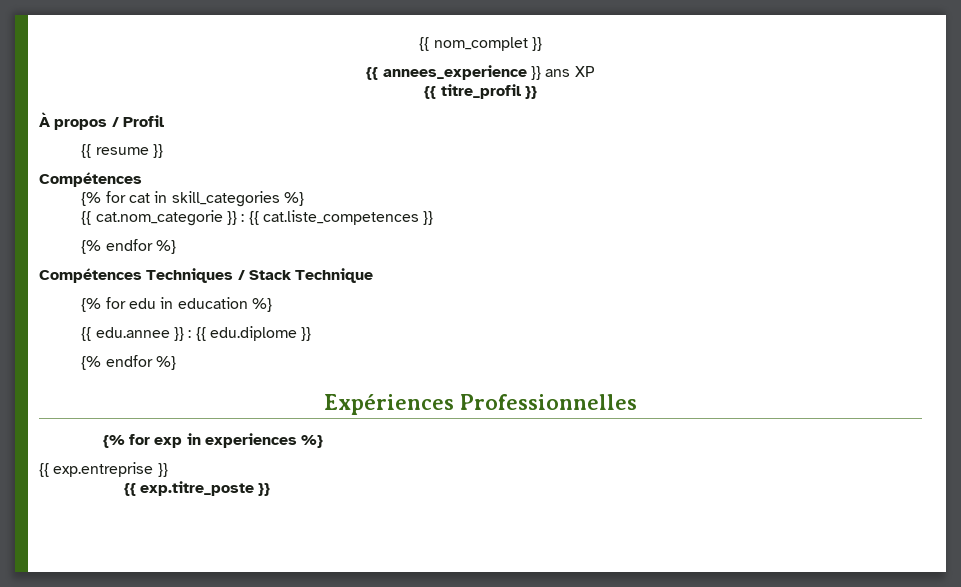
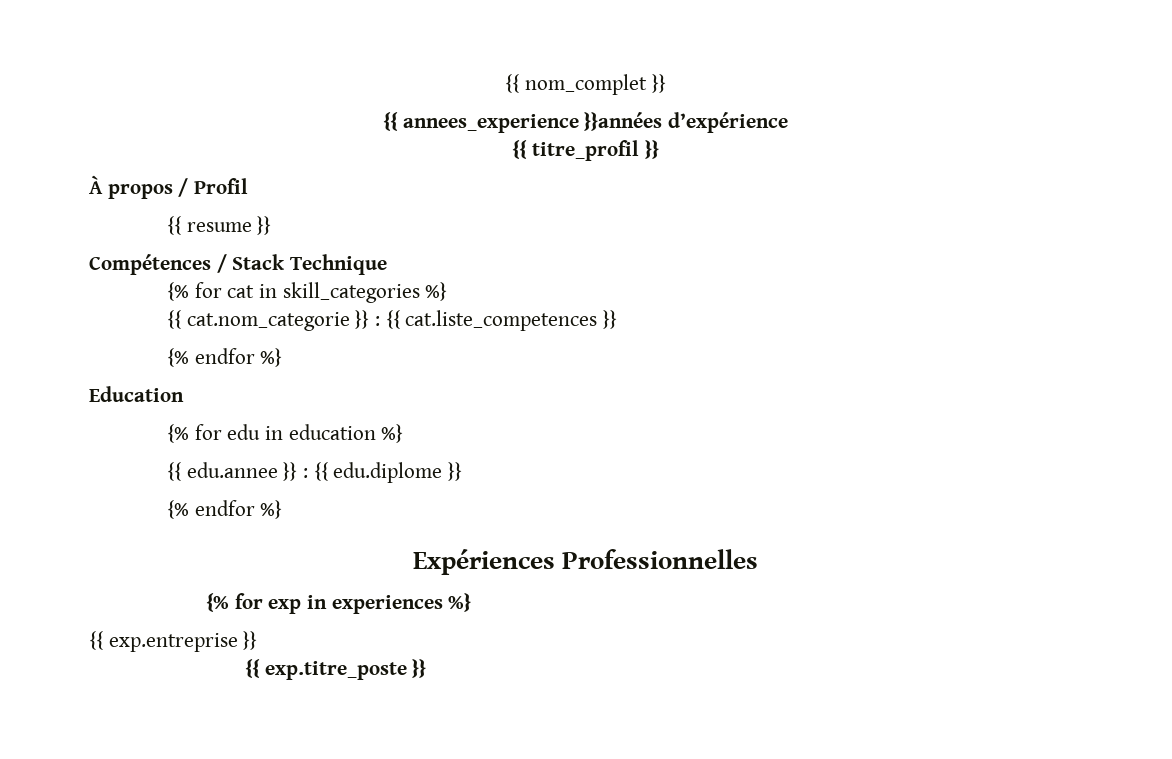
- {{ annees_experience }} ans XP
+ {{ annees_experience }}années d’expérience
  {{ resume }}
- Compétences
+ Compétences / Stack Technique
- Compétences Techniques / Stack Technique
+ Education

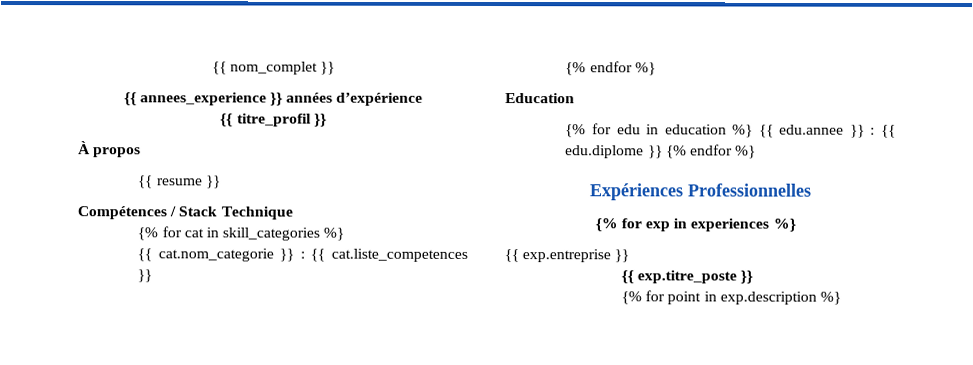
- {{ annees_experience }}années d’expérience
+ {{ annees_experience }} années d’expérience
- À propos / Profil
+ À propos
- {% for edu in education %}
- {{ edu.annee }} : {{ edu.diplome }}
- {% endfor %}
+ {% for edu in education %} {{ edu.annee }} : {{ edu.diplome }} {% endfor %}
+ {% for point in exp.description %}

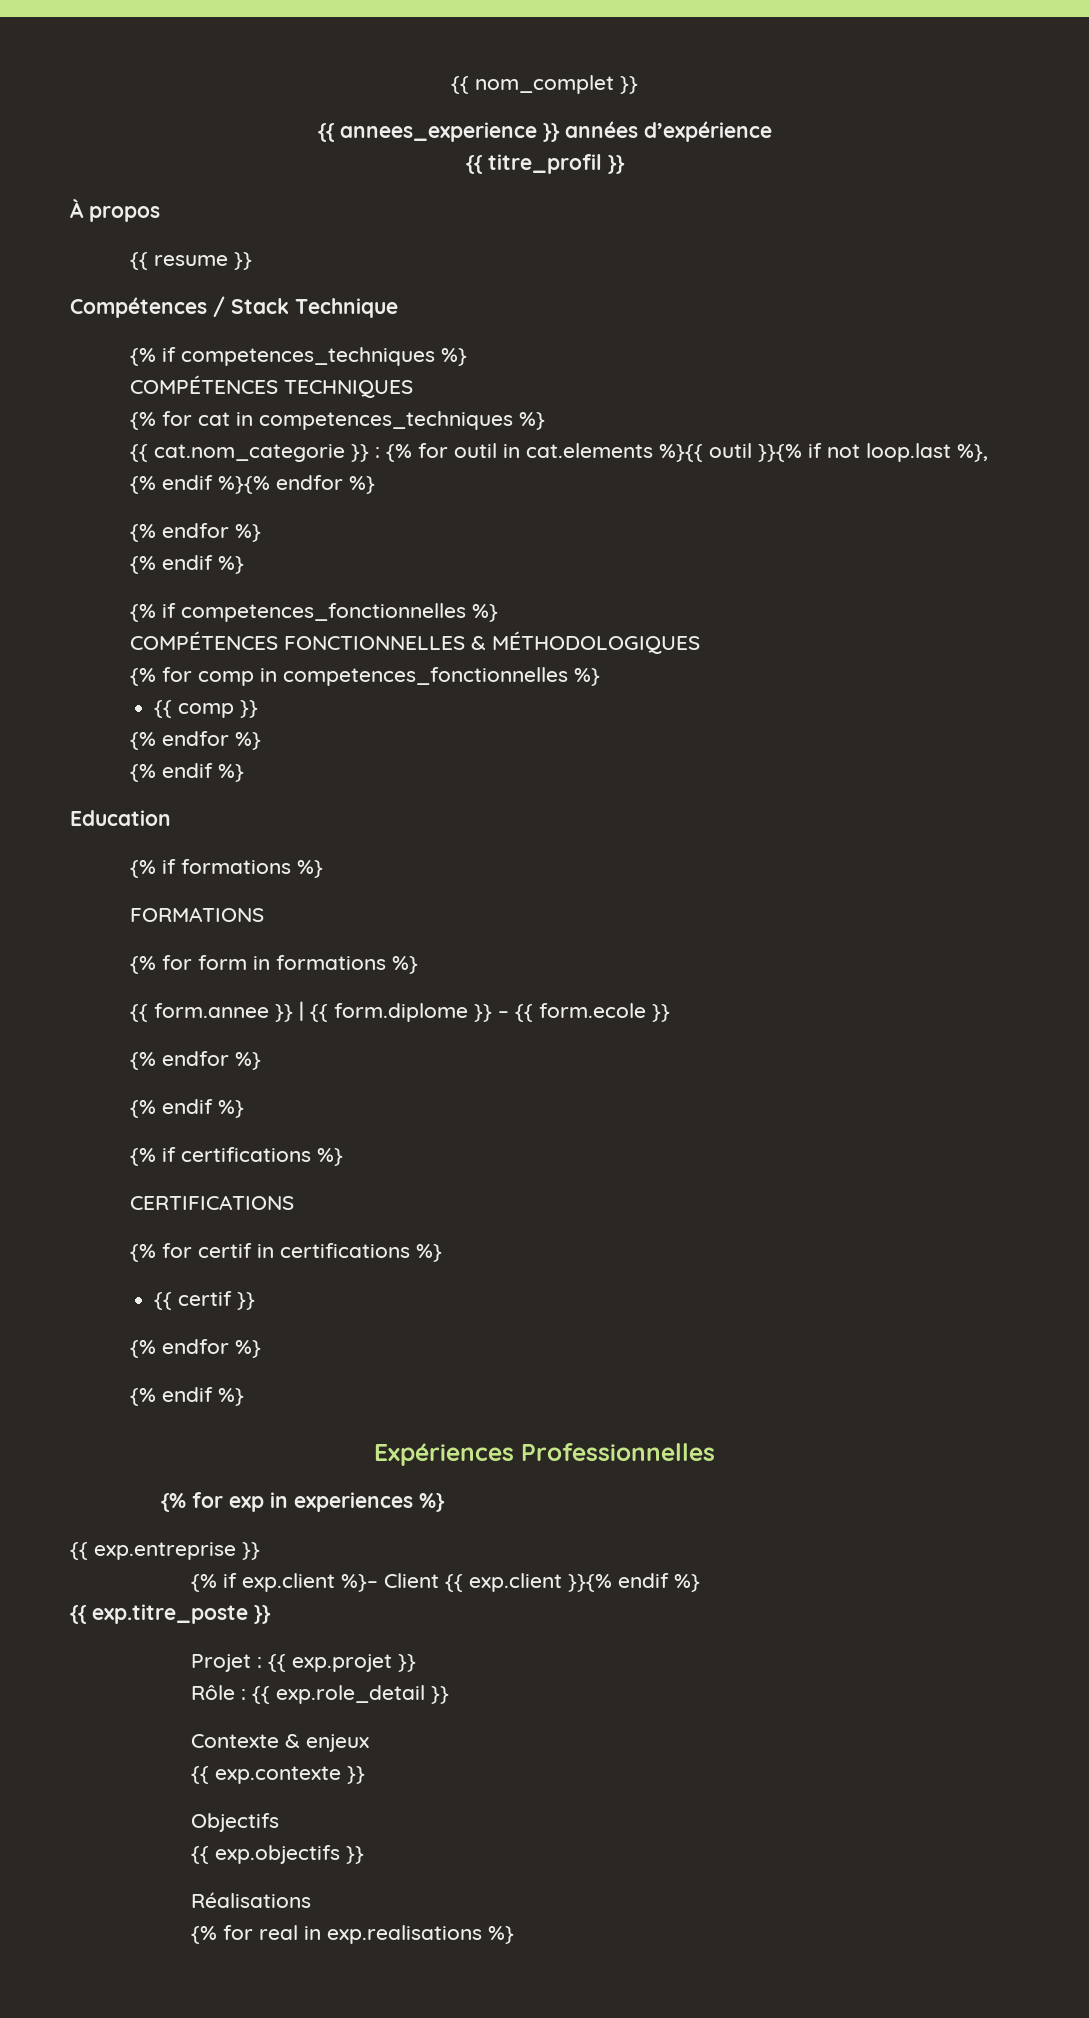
+ {% if competences_techniques %}
+ COMPÉTENCES TECHNIQUES
- {% for cat in skill_categories %}
+ {% for cat in competences_techniques %}
- {{ cat.nom_categorie }} : {{ cat.liste_competences }}
+ {{ cat.nom_categorie }} : {% for outil in cat.elements %}{{ outil }}{% if not loop.last %}, {% endif %}{% endfor %}
  {% endfor %}
+ {% endif %}
+ {% if competences_fonctionnelles %}
+ COMPÉTENCES FONCTIONNELLES & MÉTHODOLOGIQUES
+ {% for comp in competences_fonctionnelles %}
+ {{ comp }}
+ {% endfor %}
+ {% endif %}
  Education
- {% for edu in education %} {{ edu.annee }} : {{ edu.diplome }} {% endfor %}
+ {% if formations %}
+ FORMATIONS
+ {% for form in formations %}
+ {{ form.annee }} | {{ form.diplome }} – {{ form.ecole }}
+ {% endfor %}
+ {% endif %}
+ {% if certifications %}
+ CERTIFICATIONS
+ {% for certif in certifications %}
+ {{ certif }}
+ {% endfor %}
+ {% endif %}
+ {% if exp.client %}– Client {{ exp.client }}{% endif %}
  {{ exp.titre_poste }}
- {% for point in exp.description %}
+ Projet : {{ exp.projet }}
+ Rôle : {{ exp.role_detail }}
+ Contexte & enjeux
+ {{ exp.contexte }}
+ Objectifs
+ {{ exp.objectifs }}
+ Réalisations
+ {% for real in exp.realisations %}

